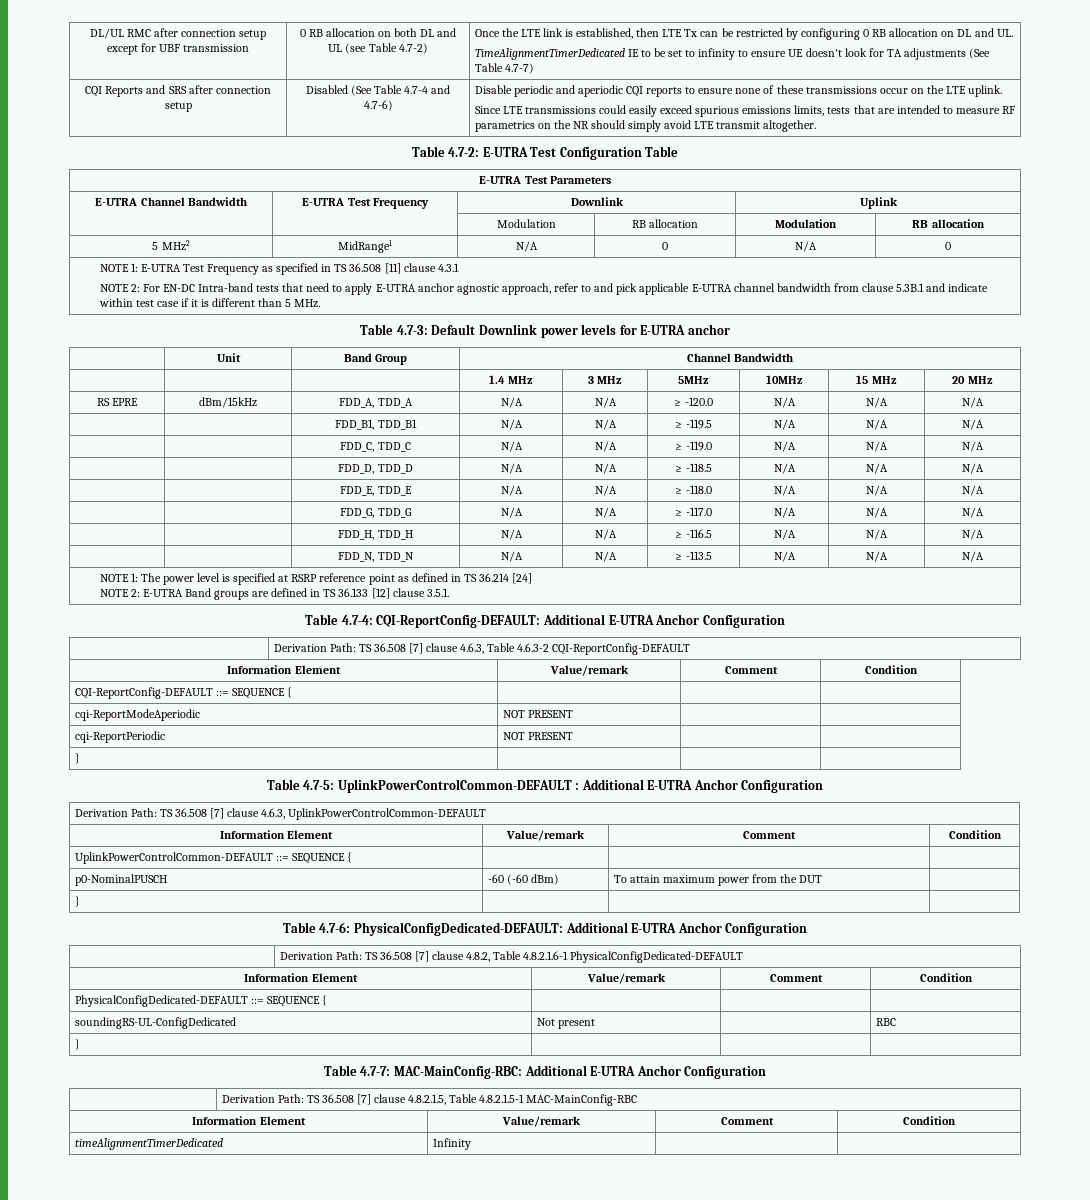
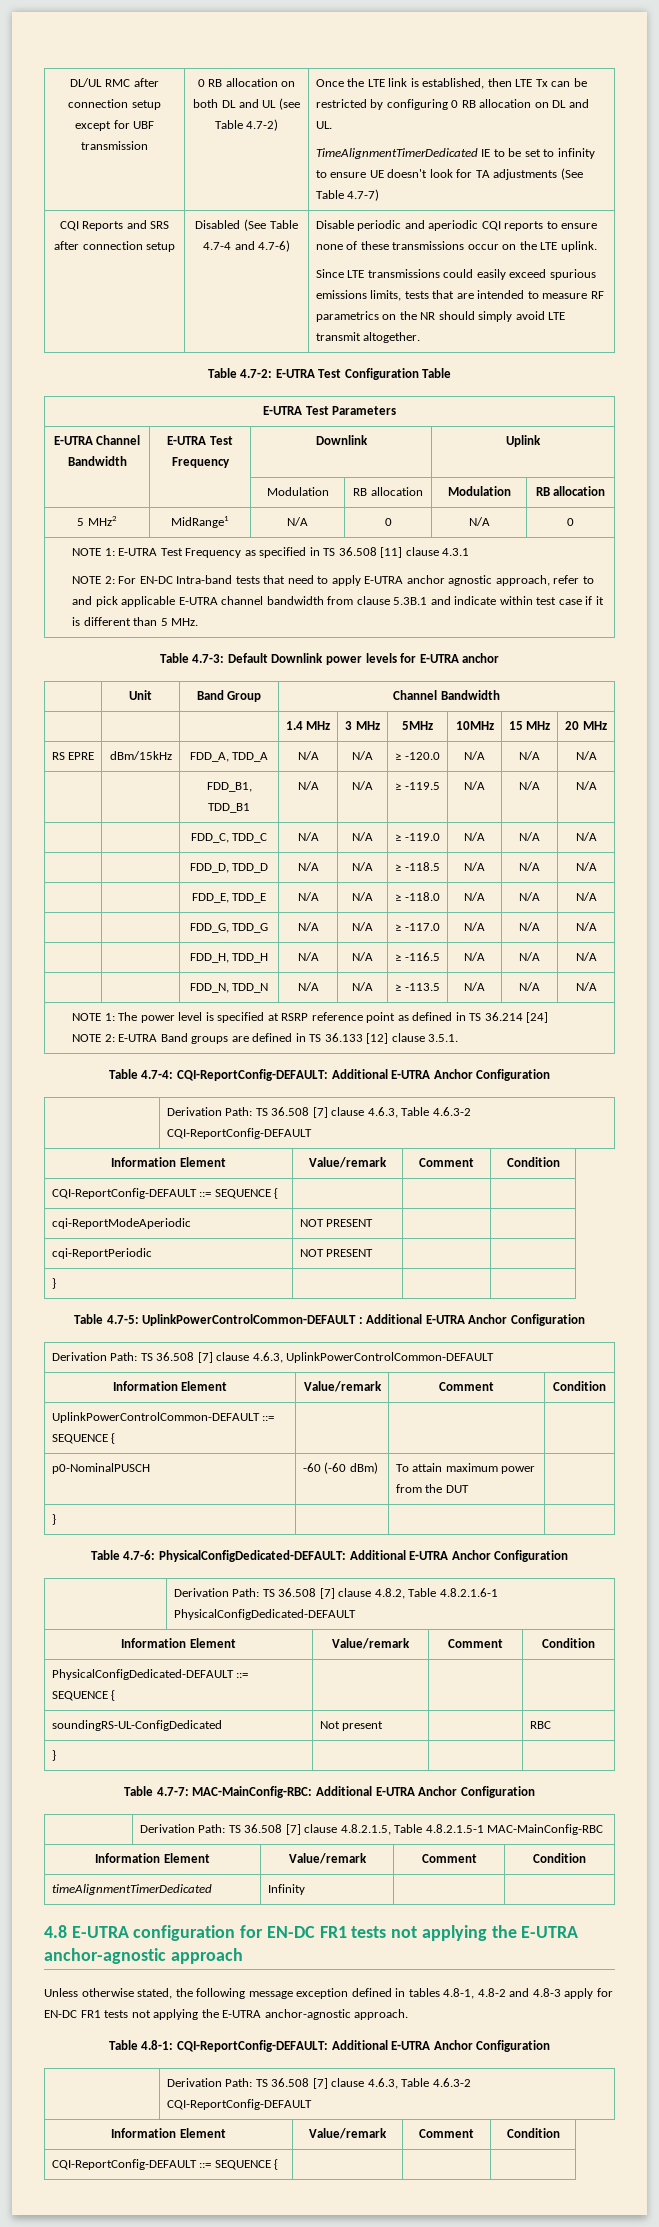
+ 4.8 E-UTRA configuration for EN-DC FR1 tests not applying the E-UTRA anchor-agnostic approach
+ Unless otherwise stated, the following message exception defined in tables 4.8-1, 4.8-2 and 4.8-3 apply for EN-DC FR1 tests not applying the E-UTRA anchor-agnostic approach.
+ Table 4.8-1: CQI-ReportConfig-DEFAULT: Additional E-UTRA Anchor Configuration
+ | Derivation Path: TS 36.508 [7] clause 4.6.3, Table 4.6.3-2 CQI-ReportConfig-DEFAULT
+ Information Element | Value/remark | Comment | Condition
+ CQI-ReportConfig-DEFAULT ::= SEQUENCE { | | |

